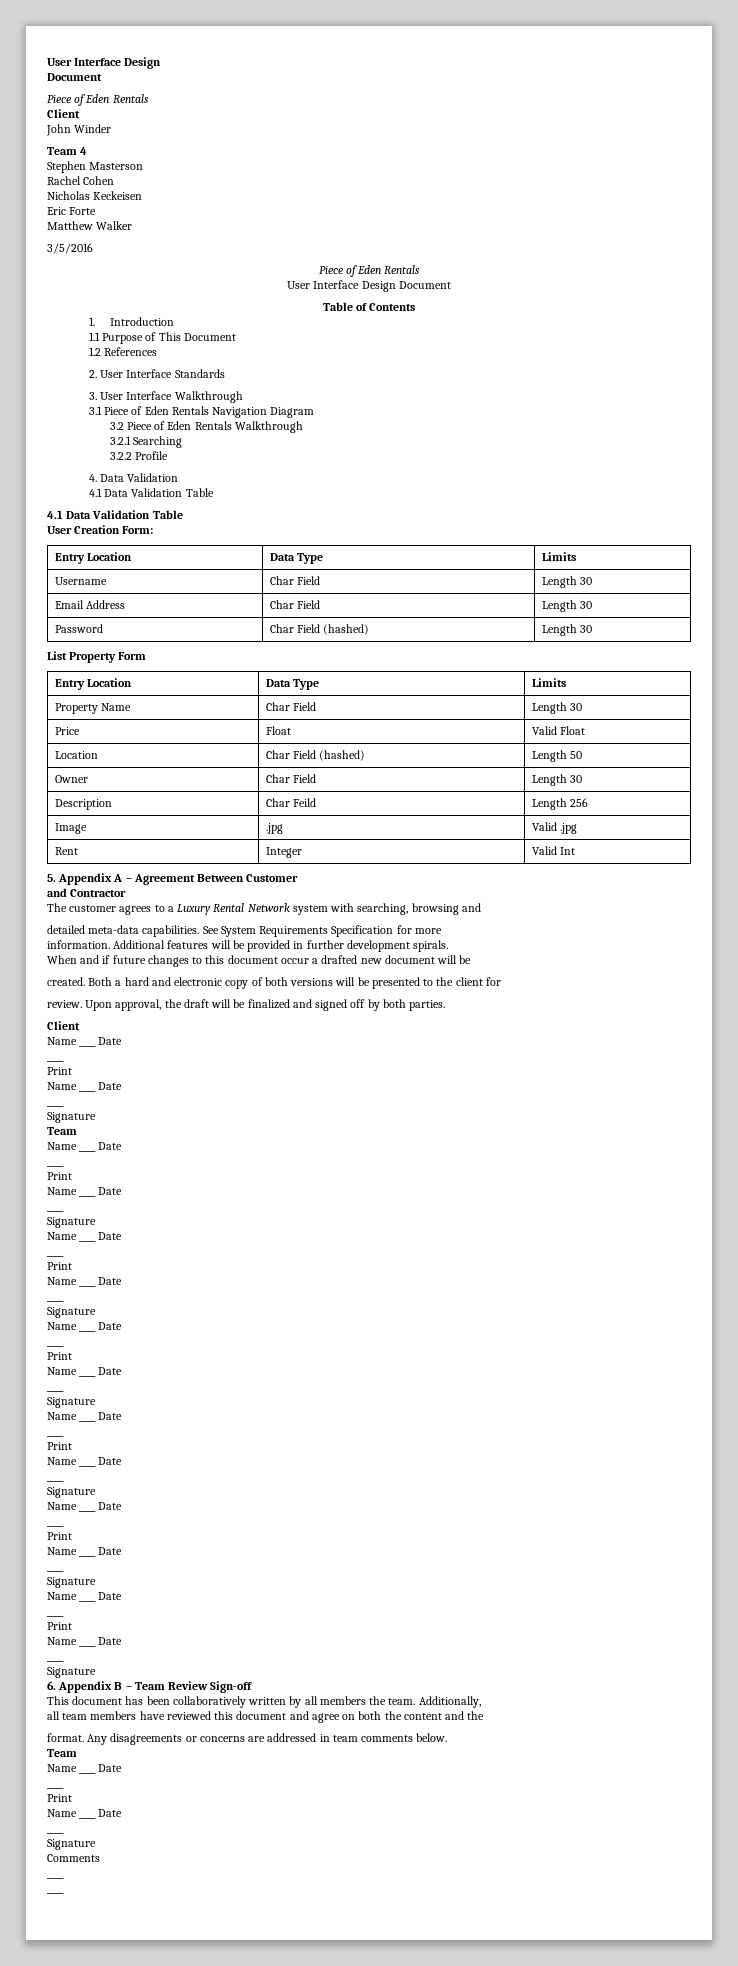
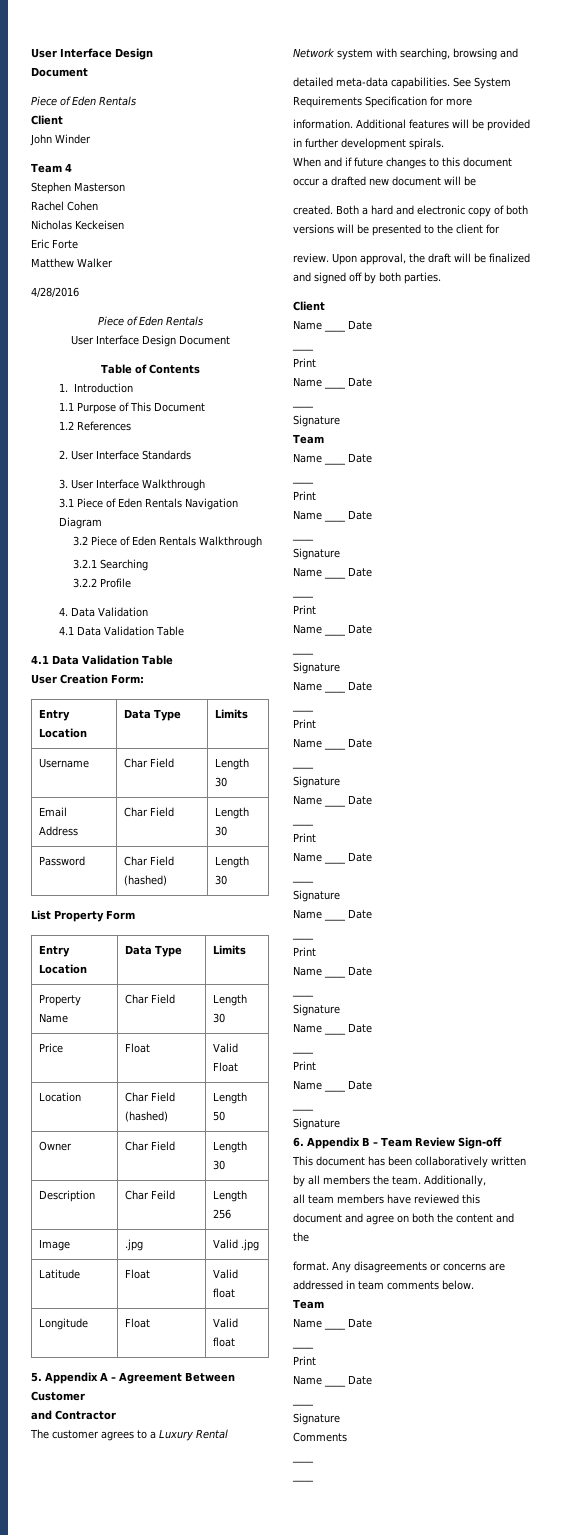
- 3/5/2016
+ 4/28/2016
- Rent | Integer | Valid Int
+ Latitude | Float | Valid float
+ Longitude | Float | Valid float

